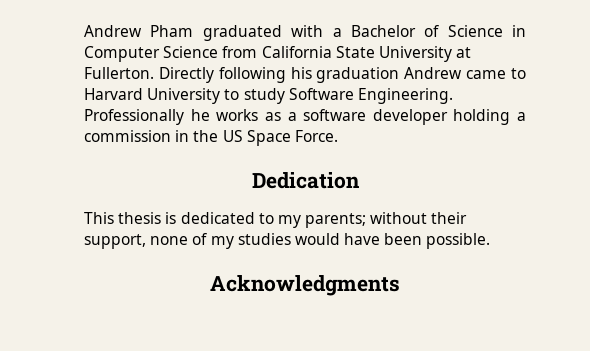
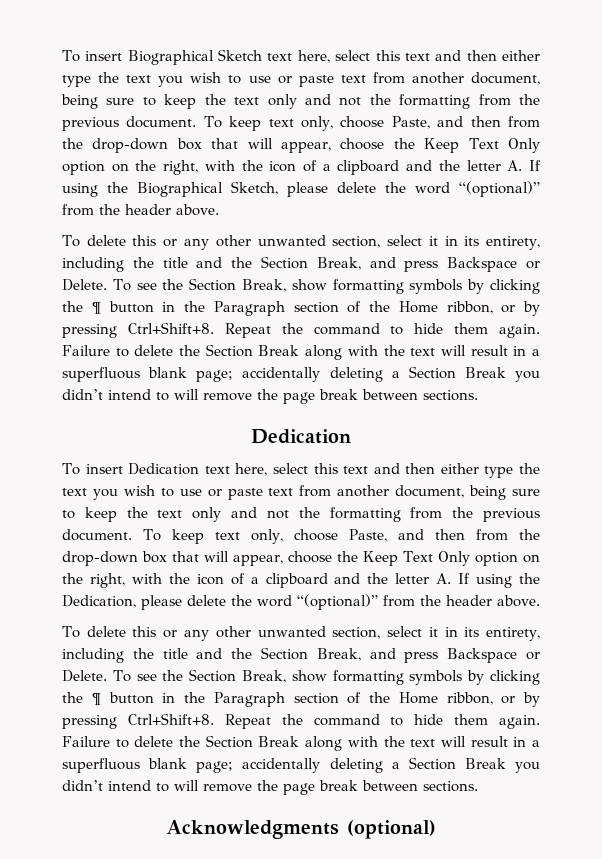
- Andrew Pham graduated with a Bachelor of Science in Computer Science from California State University at Fullerton. Directly following his graduation Andrew came to Harvard University to study Software Engineering. Professionally he works as a software developer holding a commission in the US Space Force.
+ To insert Biographical Sketch text here, select this text and then either type the text you wish to use or paste text from another document, being sure to keep the text only and not the formatting from the previous document. To keep text only, choose Paste, and then from the drop-down box that will appear, choose the Keep Text Only option on the right, with the icon of a clipboard and the letter A. If using the Biographical Sketch, please delete the word “(optional)” from the header above.
+ To delete this or any other unwanted section, select it in its entirety, including the title and the Section Break, and press Backspace or Delete. To see the Section Break, show formatting symbols by clicking the ¶ button in the Paragraph section of the Home ribbon, or by pressing Ctrl+Shift+8. Repeat the command to hide them again. Failure to delete the Section Break along with the text will result in a superfluous blank page; accidentally deleting a Section Break you didn’t intend to will remove the page break between sections.
  Dedication
- This thesis is dedicated to my parents; without their support, none of my studies would have been possible.
+ To insert Dedication text here, select this text and then either type the text you wish to use or paste text from another document, being sure to keep the text only and not the formatting from the previous document. To keep text only, choose Paste, and then from the drop-down box that will appear, choose the Keep Text Only option on the right, with the icon of a clipboard and the letter A. If using the Dedication, please delete the word “(optional)” from the header above.
+ To delete this or any other unwanted section, select it in its entirety, including the title and the Section Break, and press Backspace or Delete. To see the Section Break, show formatting symbols by clicking the ¶ button in the Paragraph section of the Home ribbon, or by pressing Ctrl+Shift+8. Repeat the command to hide them again. Failure to delete the Section Break along with the text will result in a superfluous blank page; accidentally deleting a Section Break you didn’t intend to will remove the page break between sections.
- Acknowledgments
+ Acknowledgments (optional)

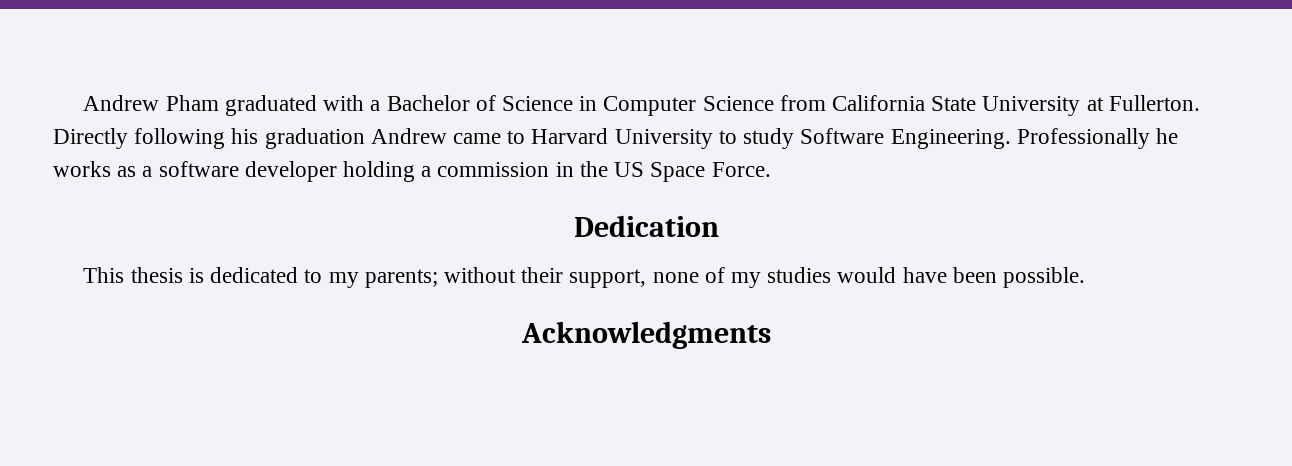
- To insert Biographical Sketch text here, select this text and then either type the text you wish to use or paste text from another document, being sure to keep the text only and not the formatting from the previous document. To keep text only, choose Paste, and then from the drop-down box that will appear, choose the Keep Text Only option on the right, with the icon of a clipboard and the letter A. If using the Biographical Sketch, please delete the word “(optional)” from the header above.
- To delete this or any other unwanted section, select it in its entirety, including the title and the Section Break, and press Backspace or Delete. To see the Section Break, show formatting symbols by clicking the ¶ button in the Paragraph section of the Home ribbon, or by pressing Ctrl+Shift+8. Repeat the command to hide them again. Failure to delete the Section Break along with the text will result in a superfluous blank page; accidentally deleting a Section Break you didn’t intend to will remove the page break between sections.
+ Andrew Pham graduated with a Bachelor of Science in Computer Science from California State University at Fullerton. Directly following his graduation Andrew came to Harvard University to study Software Engineering. Professionally he works as a software developer holding a commission in the US Space Force.
  Dedication
- To insert Dedication text here, select this text and then either type the text you wish to use or paste text from another document, being sure to keep the text only and not the formatting from the previous document. To keep text only, choose Paste, and then from the drop-down box that will appear, choose the Keep Text Only option on the right, with the icon of a clipboard and the letter A. If using the Dedication, please delete the word “(optional)” from the header above.
- To delete this or any other unwanted section, select it in its entirety, including the title and the Section Break, and press Backspace or Delete. To see the Section Break, show formatting symbols by clicking the ¶ button in the Paragraph section of the Home ribbon, or by pressing Ctrl+Shift+8. Repeat the command to hide them again. Failure to delete the Section Break along with the text will result in a superfluous blank page; accidentally deleting a Section Break you didn’t intend to will remove the page break between sections.
+ This thesis is dedicated to my parents; without their support, none of my studies would have been possible.
- Acknowledgments (optional)
+ Acknowledgments

